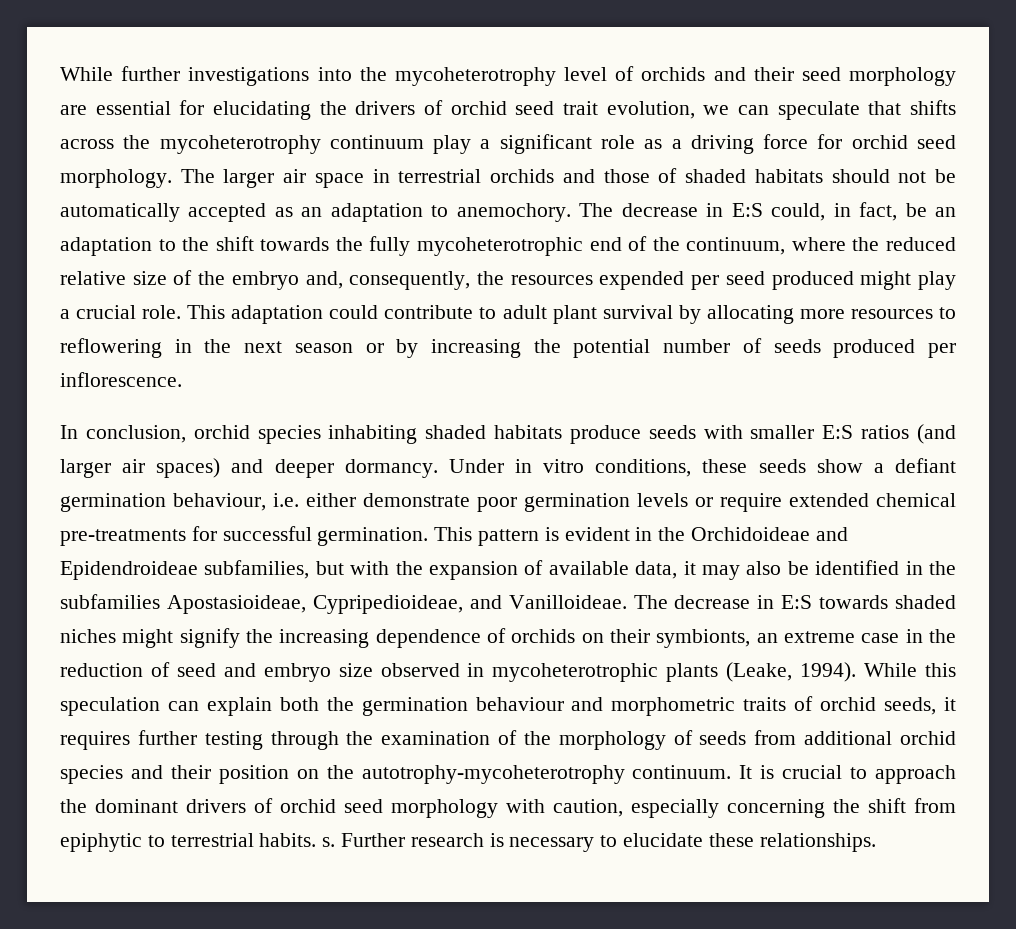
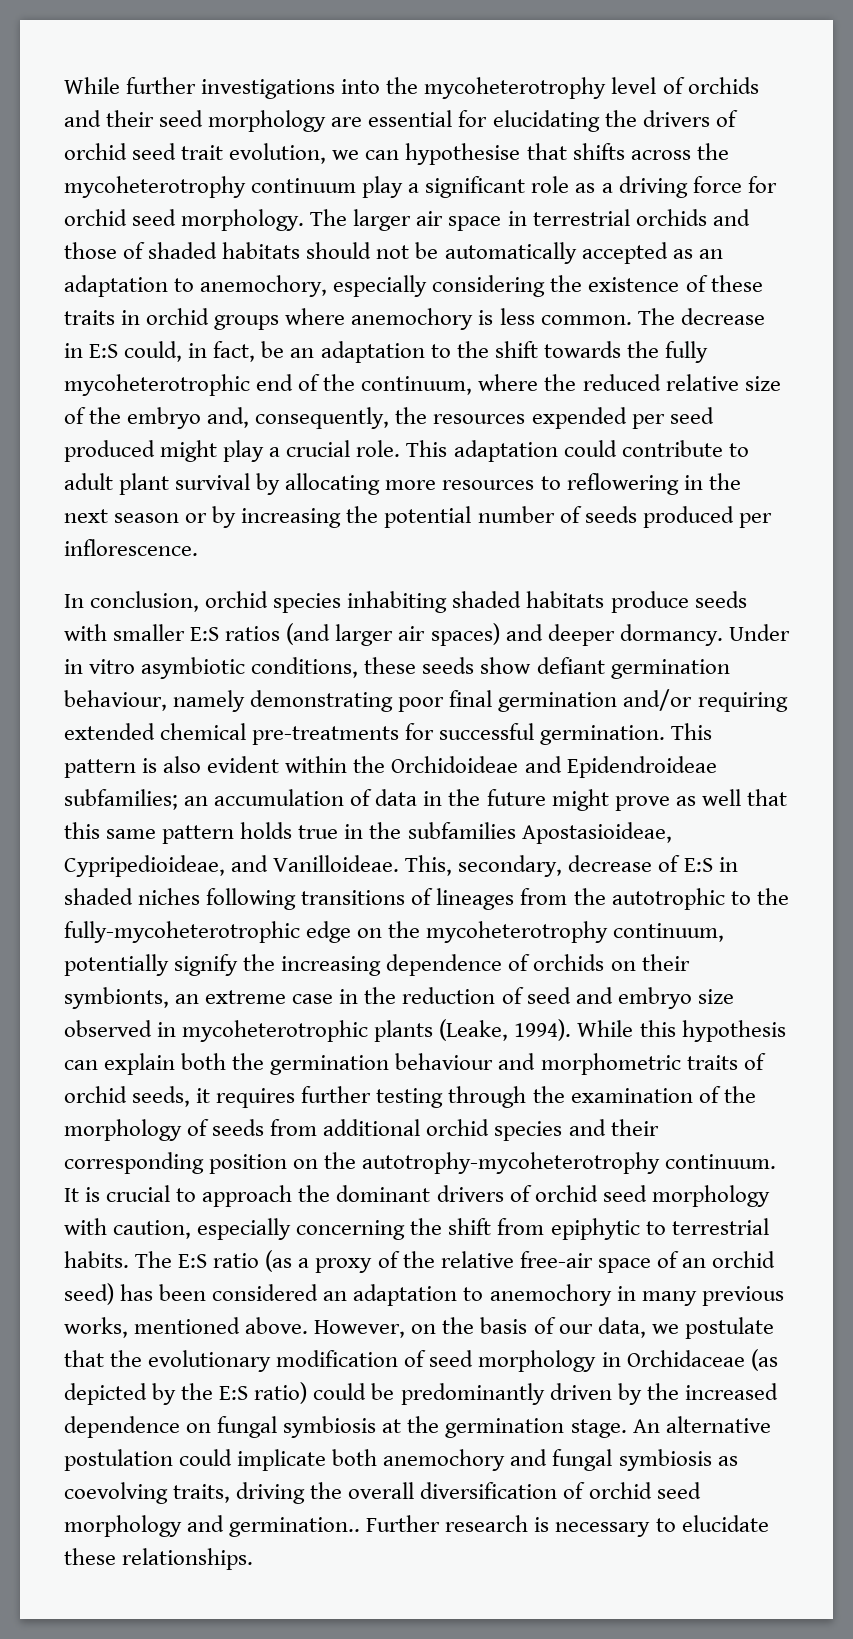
- While further investigations into the mycoheterotrophy level of orchids and their seed morphology are essential for elucidating the drivers of orchid seed trait evolution, we can speculate that shifts across the mycoheterotrophy continuum play a significant role as a driving force for orchid seed morphology.
+ While further investigations into the mycoheterotrophy level of orchids and their seed morphology are essential for elucidating the drivers of orchid seed trait evolution, we can hypothesise that shifts across the mycoheterotrophy continuum play a significant role as a driving force for orchid seed morphology.
- The larger air space in terrestrial orchids and those of shaded habitats should not be automatically accepted as an adaptation to anemochory.
+ The larger air space in terrestrial orchids and those of shaded habitats should not be automatically accepted as an adaptation to anemochory, especially considering the existence of these traits in orchid groups where anemochory is less common.
- Under in vitro conditions, these seeds show a defiant germination behaviour, i.e. either demonstrate poor germination levels or require extended chemical pre-treatments for successful germination.
+ Under in vitro asymbiotic conditions, these seeds show defiant germination behaviour, namely demonstrating poor final germination and/or requiring extended chemical pre-treatments for successful germination.
- This pattern is evident in the Orchidoideae and Epidendroideae subfamilies, but with the expansion of available data, it may also be identified in the subfamilies Apostasioideae, Cypripedioideae, and Vanilloideae.
+ This pattern is also evident within the Orchidoideae and Epidendroideae subfamilies; an accumulation of data in the future might prove as well that this same pattern holds true in the subfamilies Apostasioideae, Cypripedioideae, and Vanilloideae.
- The decrease in E:S towards shaded niches might signify the increasing dependence of orchids on their symbionts, an extreme case in the reduction of seed and embryo size observed in mycoheterotrophic plants (Leake, 1994).
+ This, secondary, decrease of E:S in shaded niches following transitions of lineages from the autotrophic to the fully-mycoheterotrophic edge on the mycoheterotrophy continuum, potentially signify the increasing dependence of orchids on their symbionts, an extreme case in the reduction of seed and embryo size observed in mycoheterotrophic plants (Leake, 1994).
- While this speculation can explain both the germination behaviour and morphometric traits of orchid seeds, it requires further testing through the examination of the morphology of seeds from additional orchid species and their position on the autotrophy-mycoheterotrophy continuum.
+ While this hypothesis can explain both the germination behaviour and morphometric traits of orchid seeds, it requires further testing through the examination of the morphology of seeds from additional orchid species and their corresponding position on the autotrophy-mycoheterotrophy continuum.
- It is crucial to approach the dominant drivers of orchid seed morphology with caution, especially concerning the shift from epiphytic to terrestrial habits. s.
+ It is crucial to approach the dominant drivers of orchid seed morphology with caution, especially concerning the shift from epiphytic to terrestrial habits. The E:S ratio (as a proxy of the relative free-air space of an orchid seed) has been considered an adaptation to anemochory in many previous works, mentioned above. However, on the basis of our data, we postulate that the evolutionary modification of seed morphology in Orchidaceae (as depicted by the E:S ratio) could be predominantly driven by the increased dependence on fungal symbiosis at the germination stage. An alternative postulation could implicate both anemochory and fungal symbiosis as coevolving traits, driving the overall diversification of orchid seed morphology and germination..

